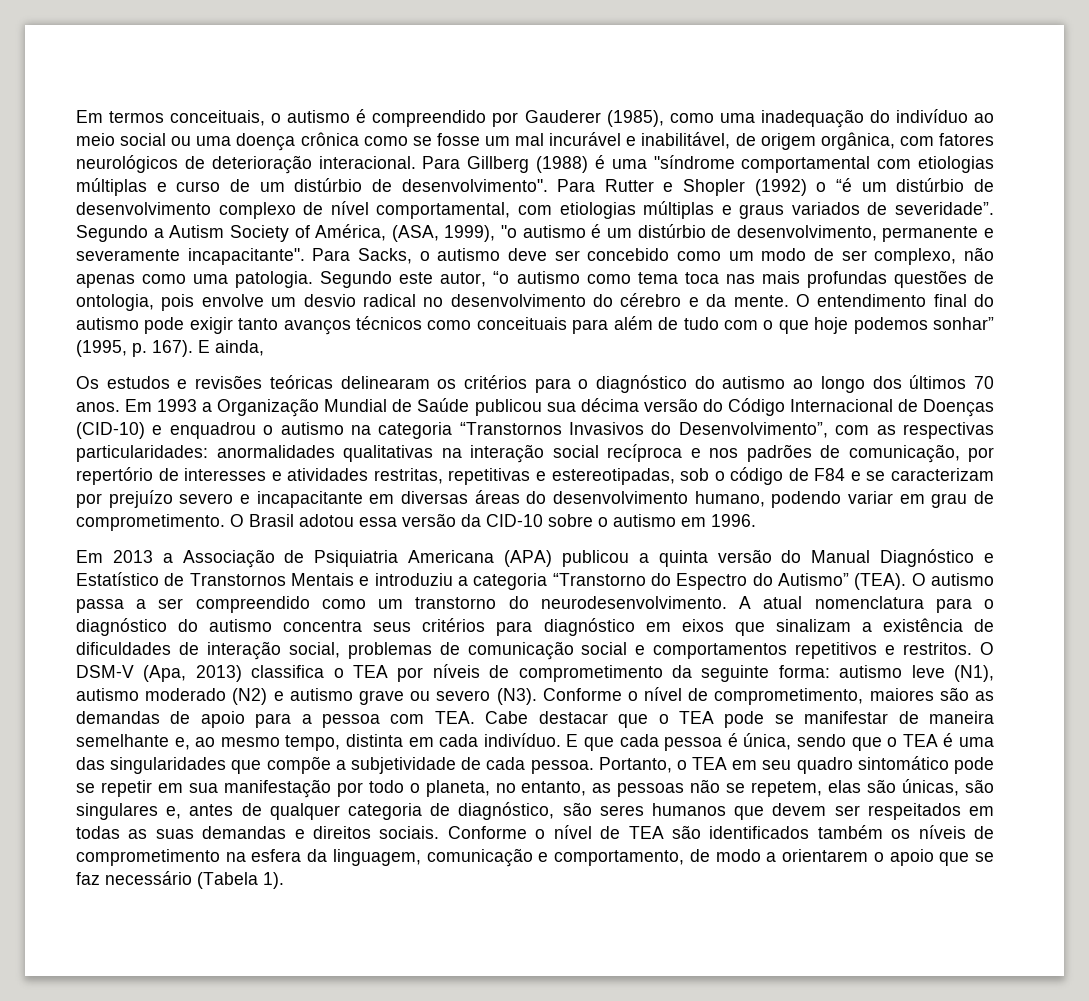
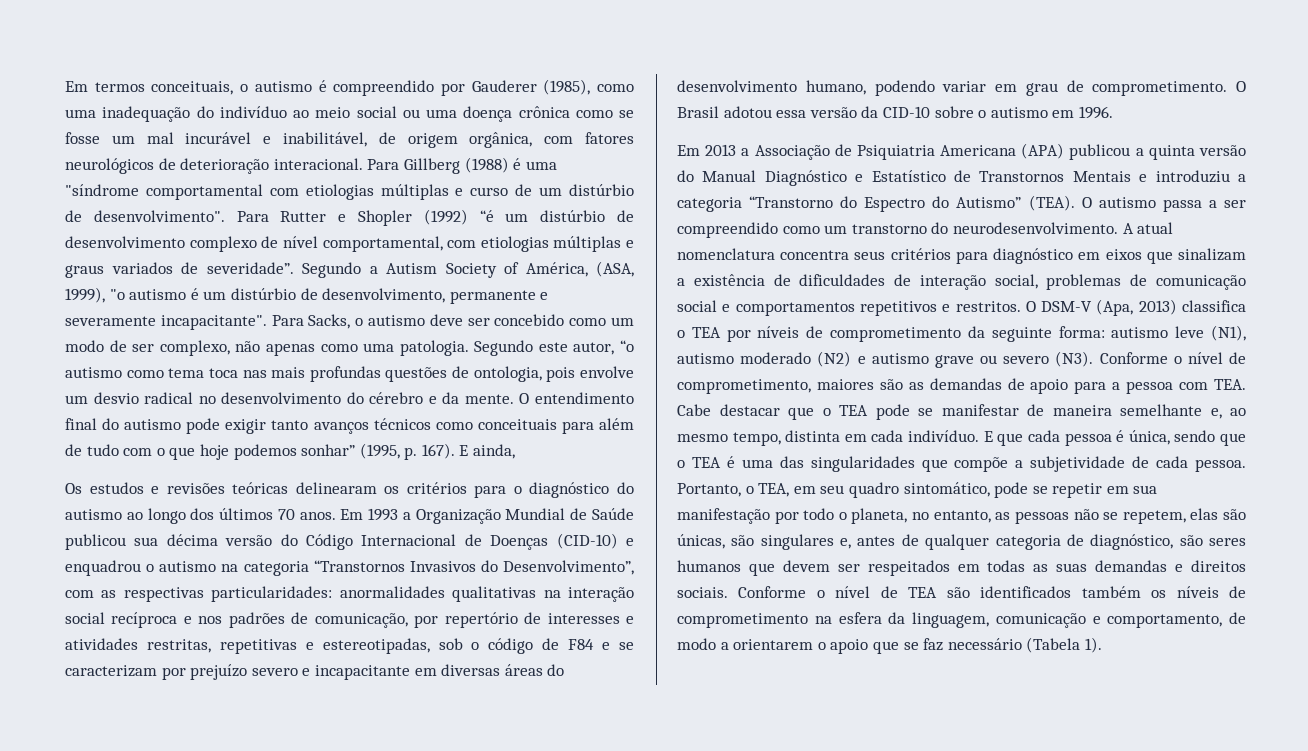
- Para Rutter e Shopler (1992) o “é um distúrbio de desenvolvimento complexo de nível comportamental, com etiologias múltiplas e graus variados de severidade”.
+ Para Rutter e Shopler (1992) “é um distúrbio de desenvolvimento complexo de nível comportamental, com etiologias múltiplas e graus variados de severidade”.
- A atual nomenclatura para o diagnóstico do autismo concentra seus critérios para diagnóstico em eixos que sinalizam a existência de dificuldades de interação social, problemas de comunicação social e comportamentos repetitivos e restritos.
+ A atual nomenclatura concentra seus critérios para diagnóstico em eixos que sinalizam a existência de dificuldades de interação social, problemas de comunicação social e comportamentos repetitivos e restritos.
- Portanto, o TEA em seu quadro sintomático pode se repetir em sua manifestação por todo o planeta, no entanto, as pessoas não se repetem, elas são únicas, são singulares e, antes de qualquer categoria de diagnóstico, são seres humanos que devem ser respeitados em todas as suas demandas e direitos sociais.
+ Portanto, o TEA, em seu quadro sintomático, pode se repetir em sua manifestação por todo o planeta, no entanto, as pessoas não se repetem, elas são únicas, são singulares e, antes de qualquer categoria de diagnóstico, são seres humanos que devem ser respeitados em todas as suas demandas e direitos sociais.

